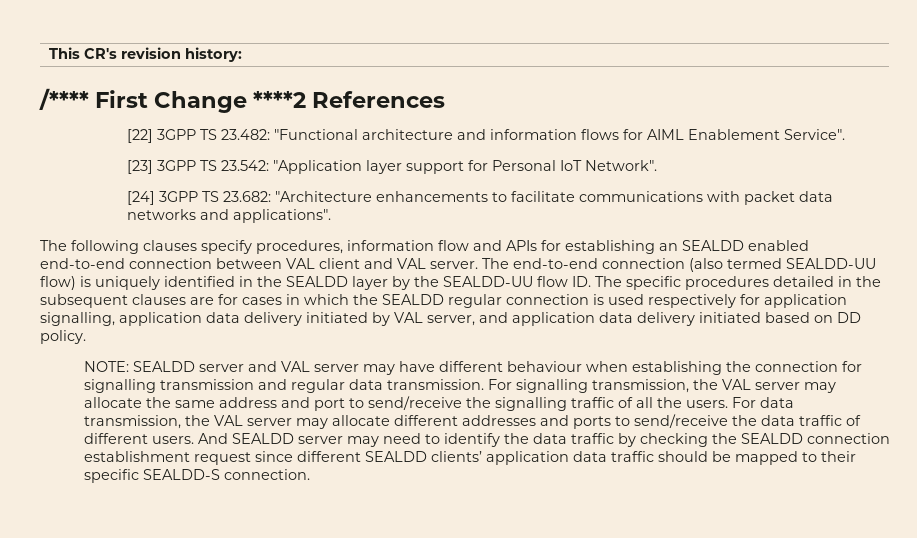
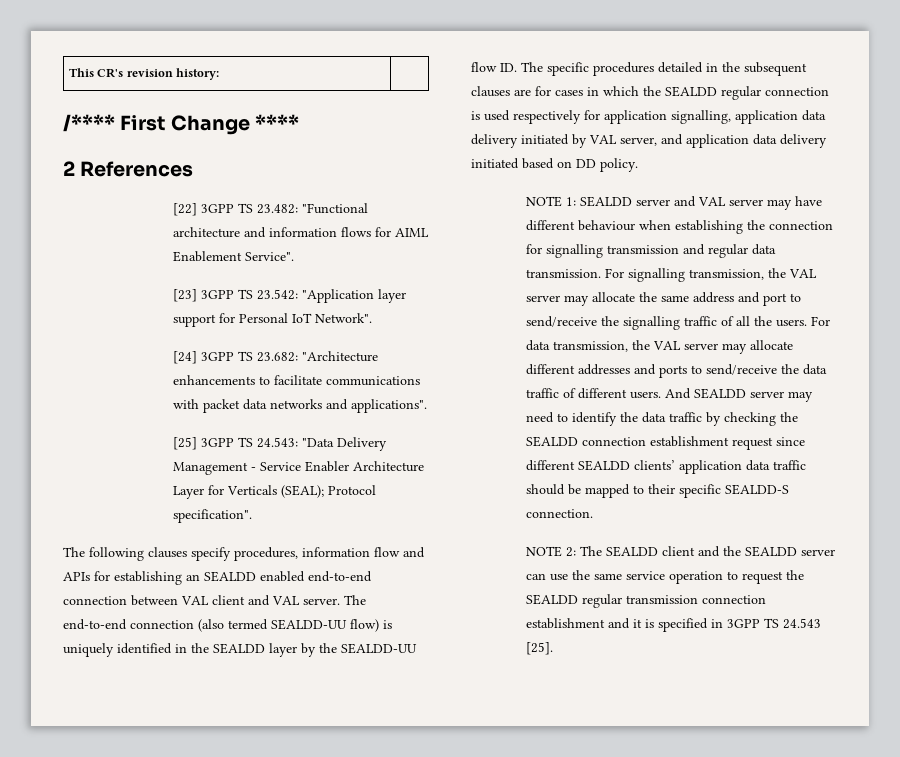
- /**** First Change ****2 References
+ /**** First Change ****
+ 2 References
+ [25] 3GPP TS 24.543: "Data Delivery Management - Service Enabler Architecture Layer for Verticals (SEAL); Protocol specification".
- NOTE: SEALDD server and VAL server may have different behaviour when establishing the connection for signalling transmission and regular data transmission.
+ NOTE 1: SEALDD server and VAL server may have different behaviour when establishing the connection for signalling transmission and regular data transmission.
+ NOTE 2: The SEALDD client and the SEALDD server can use the same service operation to request the SEALDD regular transmission connection establishment and it is specified in 3GPP TS 24.543 [25].

